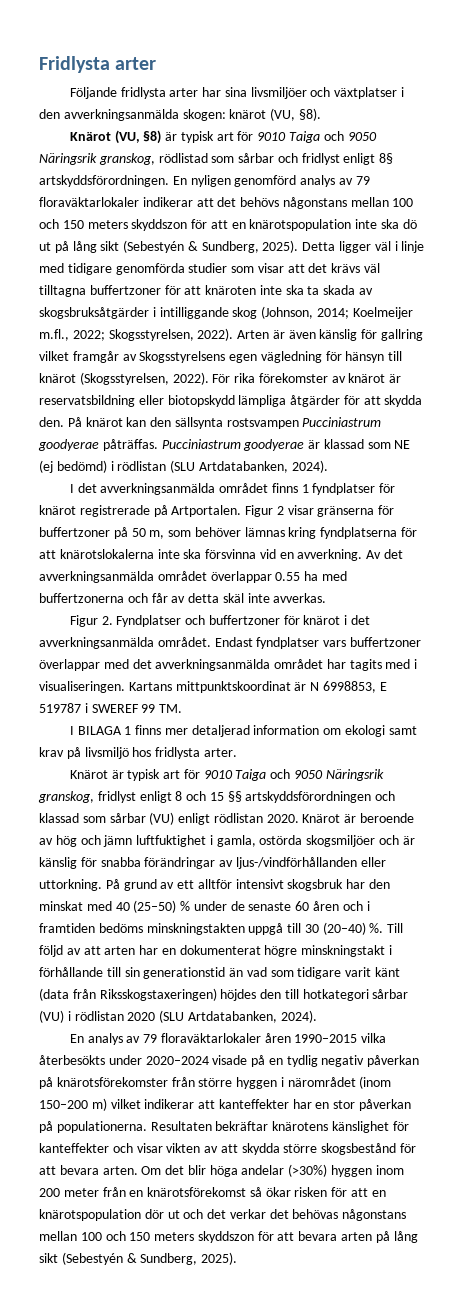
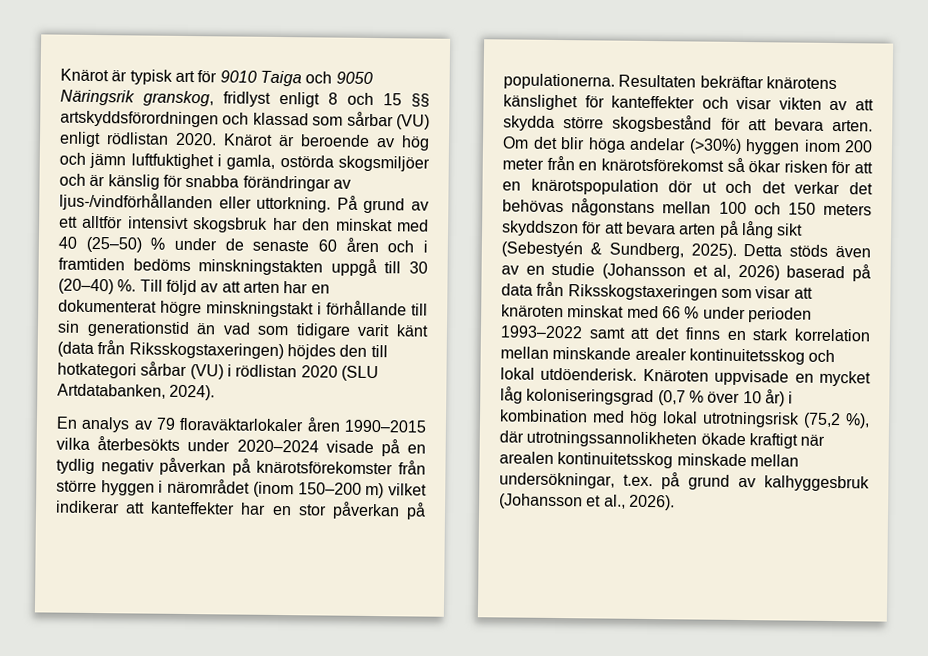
- Fridlysta arter
- Följande fridlysta arter har sina livsmiljöer och växtplatser i den avverkningsanmälda skogen: knärot (VU, §8).
- Knärot (VU, §8) är typisk art för 9010 Taiga och 9050 Näringsrik granskog, rödlistad som sårbar och fridlyst enligt 8§ artskyddsförordningen. En nyligen genomförd analys av 79 floraväktarlokaler indikerar att det behövs någonstans mellan 100 och 150 meters skyddszon för att en knärotspopulation inte ska dö ut på lång sikt (Sebestyén & Sundberg, 2025). Detta ligger väl i linje med tidigare genomförda studier som visar att det krävs väl tilltagna buffertzoner för att knäroten inte ska ta skada av skogsbruksåtgärder i intilliggande skog (Johnson, 2014; Koelmeijer m.fl., 2022; Skogsstyrelsen, 2022). Arten är även känslig för gallring vilket framgår av Skogsstyrelsens egen vägledning för hänsyn till knärot (Skogsstyrelsen, 2022). För rika förekomster av knärot är reservatsbildning eller biotopskydd lämpliga åtgärder för att skydda den. På knärot kan den sällsynta rostsvampen Pucciniastrum goodyerae påträffas. Pucciniastrum goodyerae är klassad som NE (ej bedömd) i rödlistan (SLU Artdatabanken, 2024).
- I det avverkningsanmälda området finns 1 fyndplatser för knärot registrerade på Artportalen. Figur 2 visar gränserna för buffertzoner på 50 m, som behöver lämnas kring fyndplatserna för att knärotslokalerna inte ska försvinna vid en avverkning. Av det avverkningsanmälda området överlappar 0.55 ha med buffertzonerna och får av detta skäl inte avverkas.
- Figur 2. Fyndplatser och buffertzoner för knärot i det avverkningsanmälda området. Endast fyndplatser vars buffertzoner överlappar med det avverkningsanmälda området har tagits med i visualiseringen. Kartans mittpunktskoordinat är N 6998853, E 519787 i SWEREF 99 TM.
- I BILAGA 1 finns mer detaljerad information om ekologi samt krav på livsmiljö hos fridlysta arter.
+ Detta stöds även av en studie (Johansson et al, 2026) baserad på data från Riksskogstaxeringen som visar att knäroten minskat med 66 % under perioden 1993–2022 samt att det finns en stark korrelation mellan minskande arealer kontinuitetsskog och lokal utdöenderisk. Knäroten uppvisade en mycket låg koloniseringsgrad (0,7 % över 10 år) i kombination med hög lokal utrotningsrisk (75,2 %), där utrotningssannolikheten ökade kraftigt när arealen kontinuitetsskog minskade mellan undersökningar, t.ex. på grund av kalhyggesbruk (Johansson et al., 2026).

